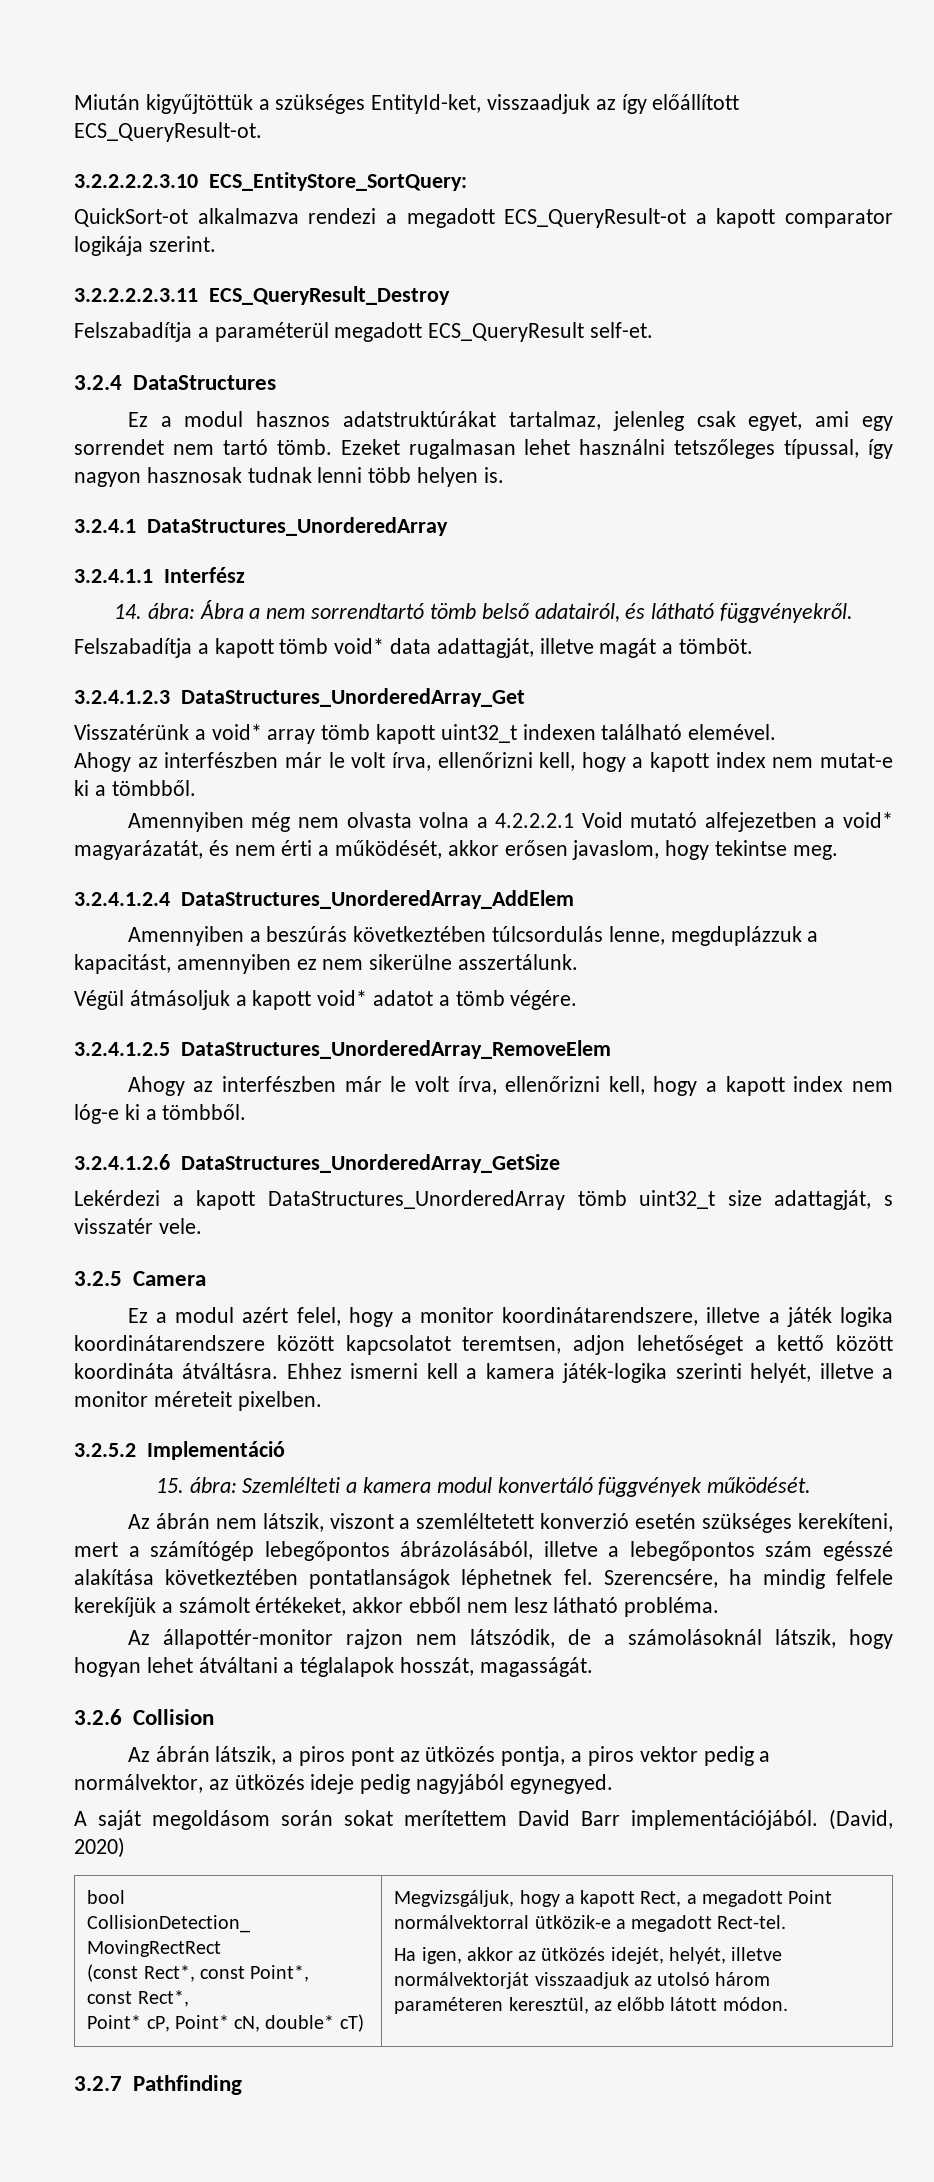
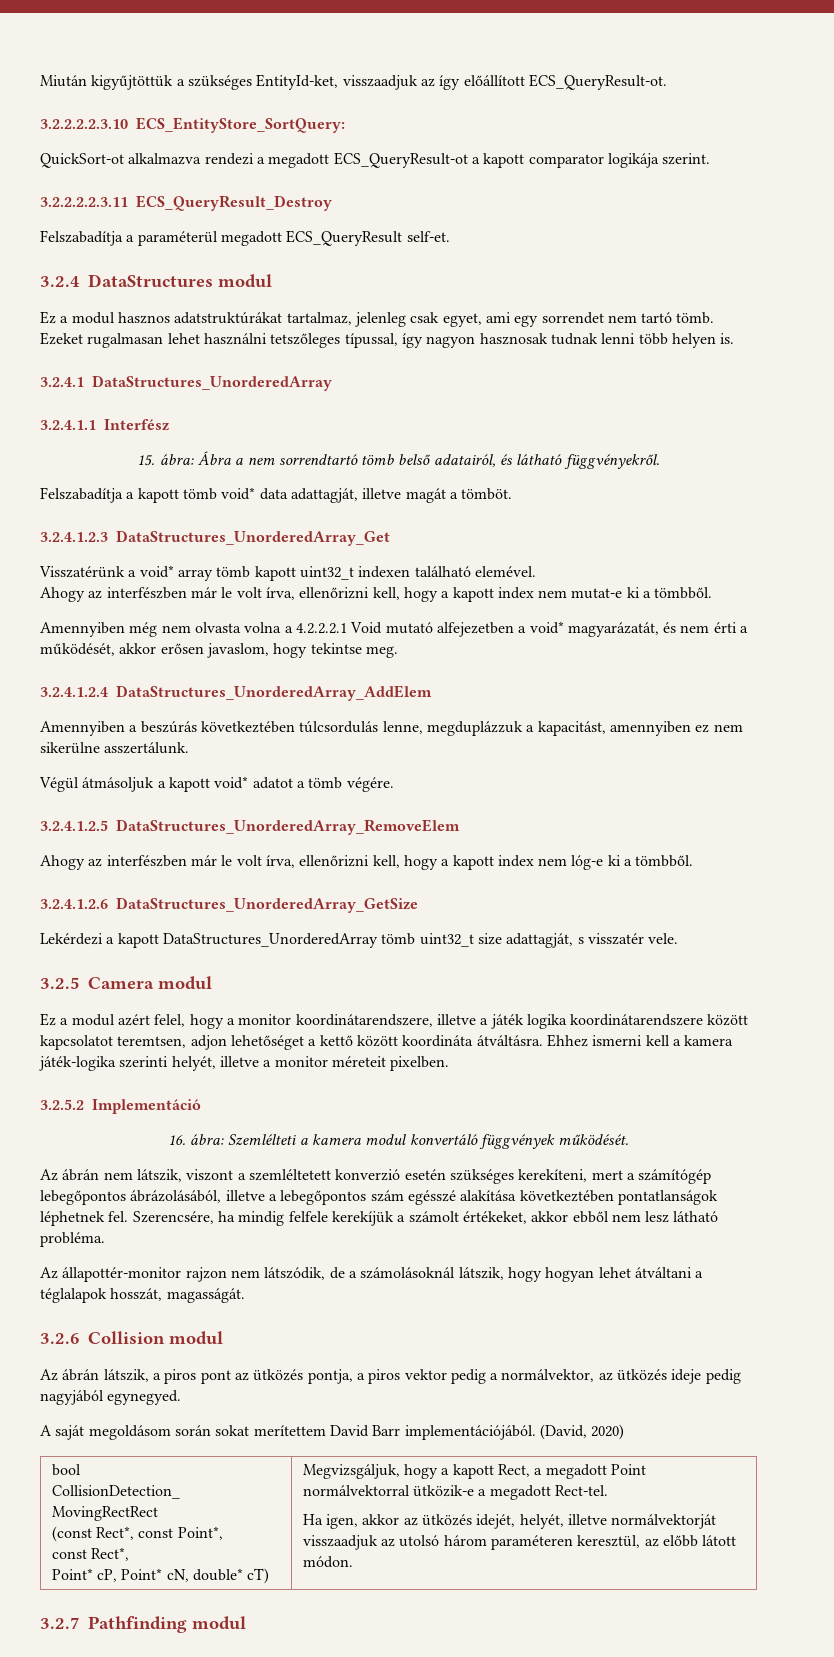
- 3.2.4 DataStructures
+ 3.2.4 DataStructures modul
- 14. ábra: Ábra a nem sorrendtartó tömb belső adatairól, és látható függvényekről.
+ 15. ábra: Ábra a nem sorrendtartó tömb belső adatairól, és látható függvényekről.
- 3.2.5 Camera
+ 3.2.5 Camera modul
- 15. ábra: Szemlélteti a kamera modul konvertáló függvények működését.
+ 16. ábra: Szemlélteti a kamera modul konvertáló függvények működését.
- 3.2.6 Collision
+ 3.2.6 Collision modul
- 3.2.7 Pathfinding
+ 3.2.7 Pathfinding modul

